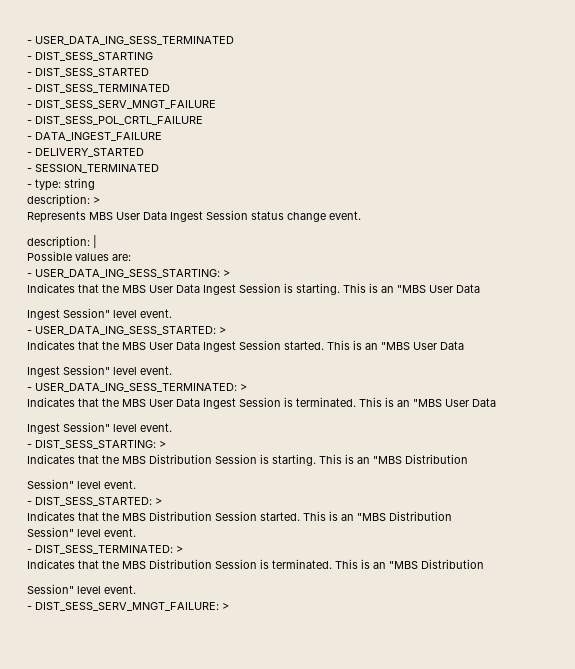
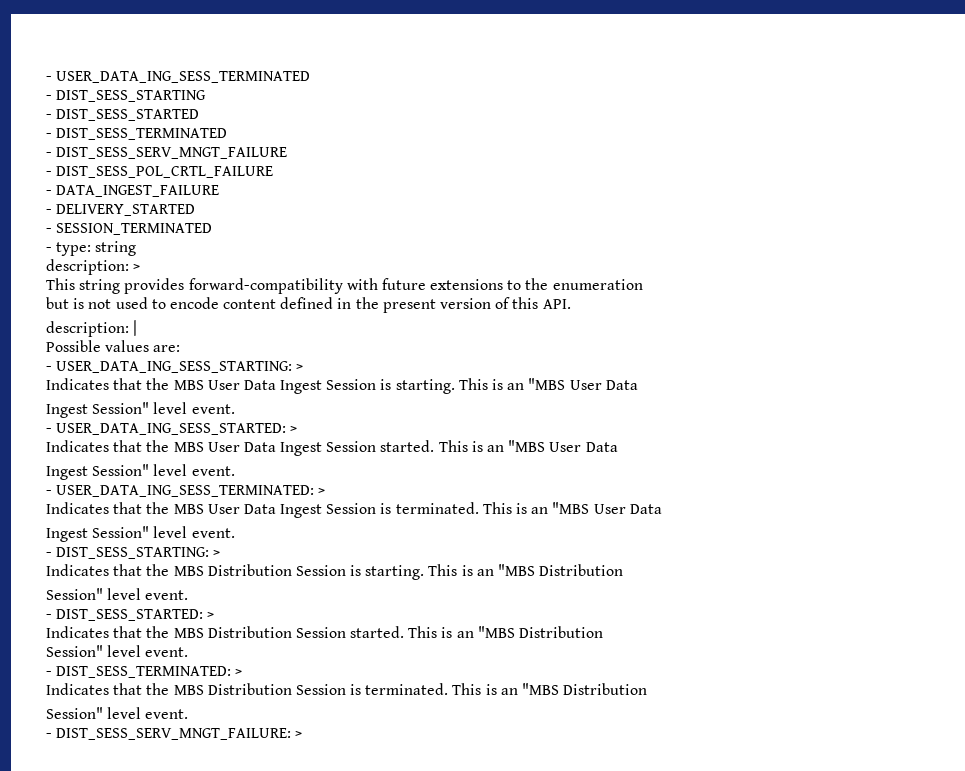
- Represents MBS User Data Ingest Session status change event.
+ This string provides forward-compatibility with future extensions to the enumeration
+ but is not used to encode content defined in the present version of this API.

